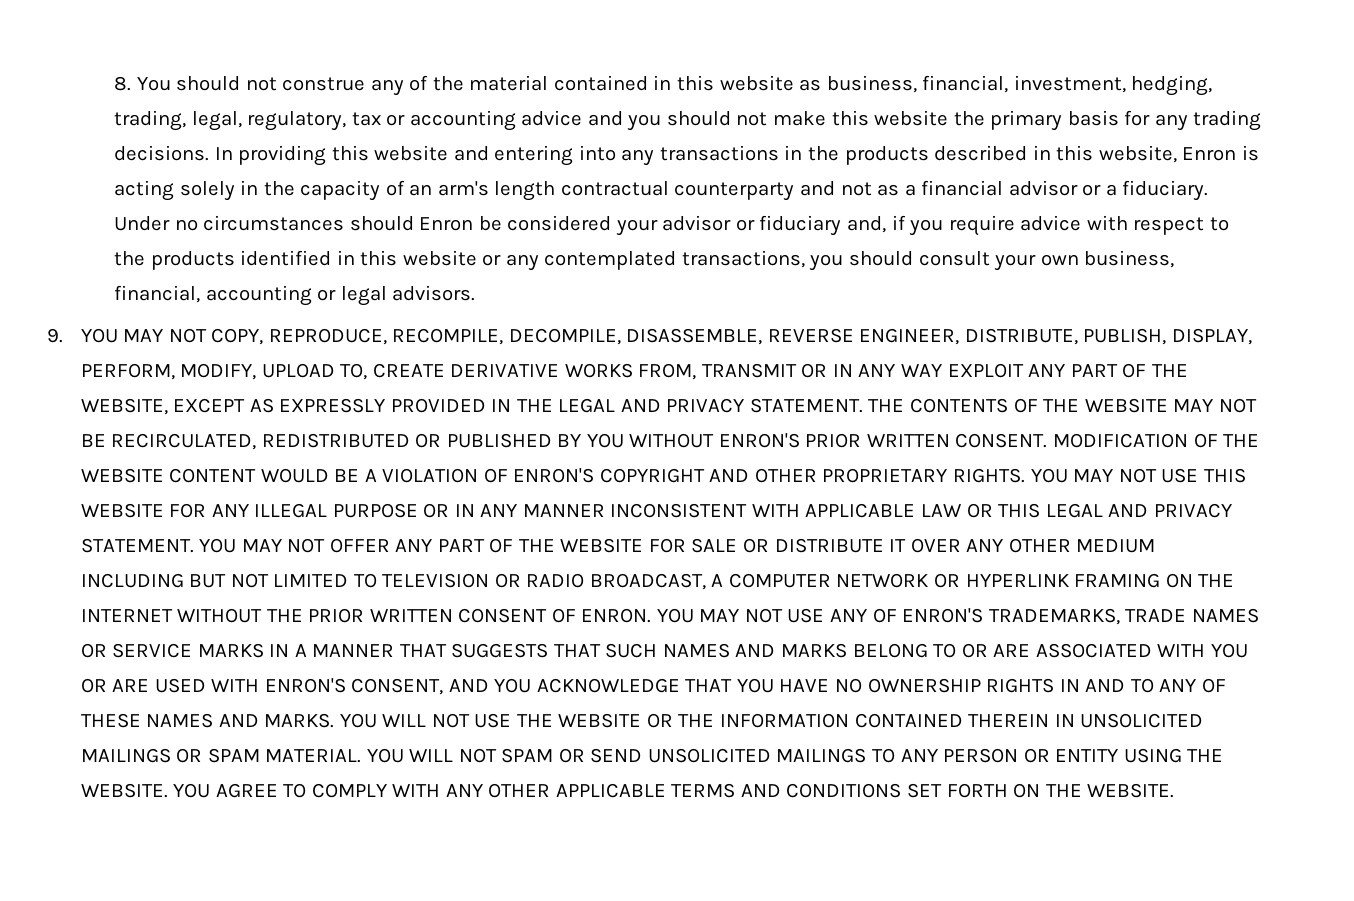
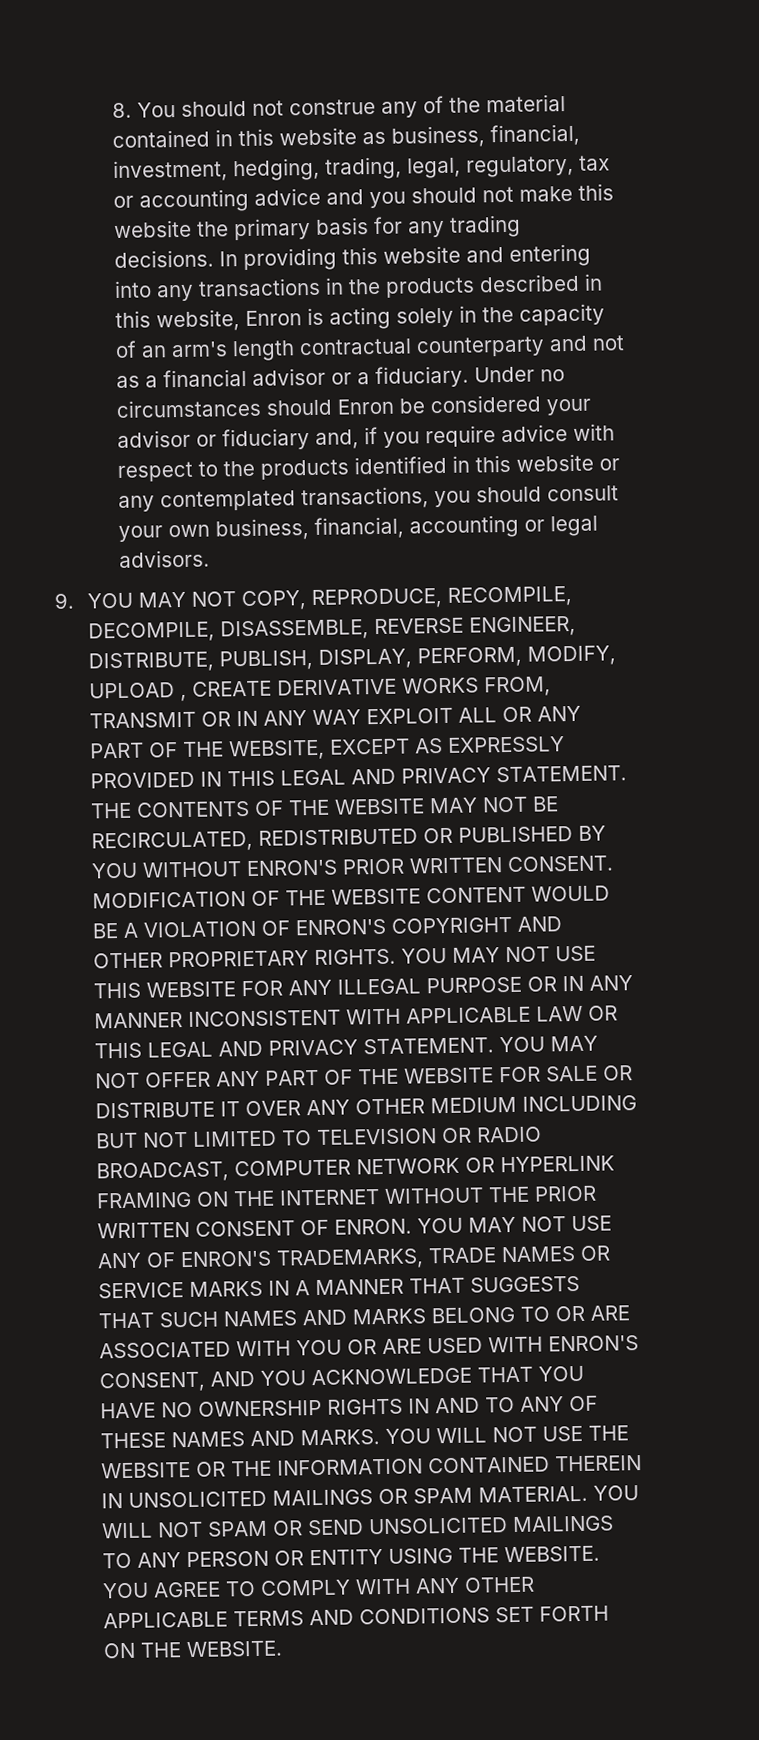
- 9. YOU MAY NOT COPY, REPRODUCE, RECOMPILE, DECOMPILE, DISASSEMBLE, REVERSE ENGINEER, DISTRIBUTE, PUBLISH, DISPLAY, PERFORM, MODIFY, UPLOAD TO, CREATE DERIVATIVE WORKS FROM, TRANSMIT OR IN ANY WAY EXPLOIT ANY PART OF THE WEBSITE, EXCEPT AS EXPRESSLY PROVIDED IN THE LEGAL AND PRIVACY STATEMENT.
+ 9. YOU MAY NOT COPY, REPRODUCE, RECOMPILE, DECOMPILE, DISASSEMBLE, REVERSE ENGINEER, DISTRIBUTE, PUBLISH, DISPLAY, PERFORM, MODIFY, UPLOAD , CREATE DERIVATIVE WORKS FROM, TRANSMIT OR IN ANY WAY EXPLOIT ALL OR ANY PART OF THE WEBSITE, EXCEPT AS EXPRESSLY PROVIDED IN THIS LEGAL AND PRIVACY STATEMENT.
- YOU MAY NOT OFFER ANY PART OF THE WEBSITE FOR SALE OR DISTRIBUTE IT OVER ANY OTHER MEDIUM INCLUDING BUT NOT LIMITED TO TELEVISION OR RADIO BROADCAST, A COMPUTER NETWORK OR HYPERLINK FRAMING ON THE INTERNET WITHOUT THE PRIOR WRITTEN CONSENT OF ENRON.
+ YOU MAY NOT OFFER ANY PART OF THE WEBSITE FOR SALE OR DISTRIBUTE IT OVER ANY OTHER MEDIUM INCLUDING BUT NOT LIMITED TO TELEVISION OR RADIO BROADCAST, COMPUTER NETWORK OR HYPERLINK FRAMING ON THE INTERNET WITHOUT THE PRIOR WRITTEN CONSENT OF ENRON.

